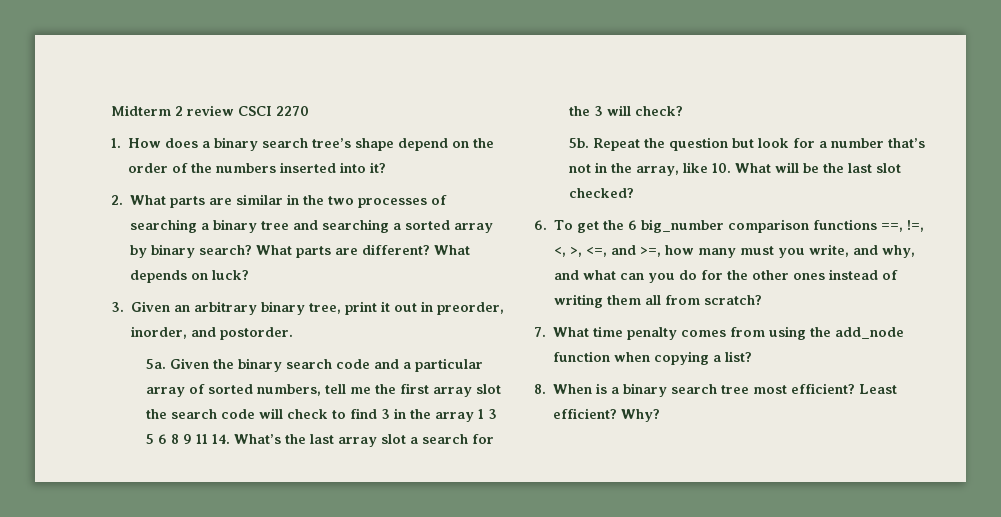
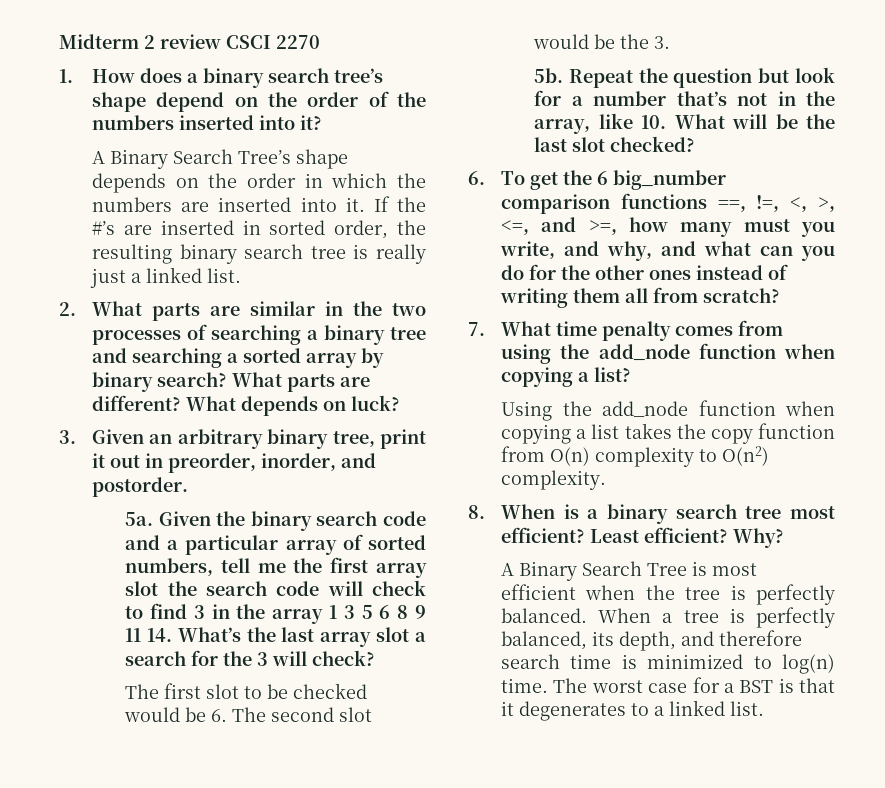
+ A Binary Search Tree’s shape depends on the order in which the numbers are inserted into it. If the #’s are inserted in sorted order, the resulting binary search tree is really just a linked list.
+ The first slot to be checked would be 6. The second slot would be the 3.
+ Using the add_node function when copying a list takes the copy function from O(n) complexity to O(n2) complexity.
+ A Binary Search Tree is most efficient when the tree is perfectly balanced. When a tree is perfectly balanced, its depth, and therefore search time is minimized to log(n) time. The worst case for a BST is that it degenerates to a linked list.

